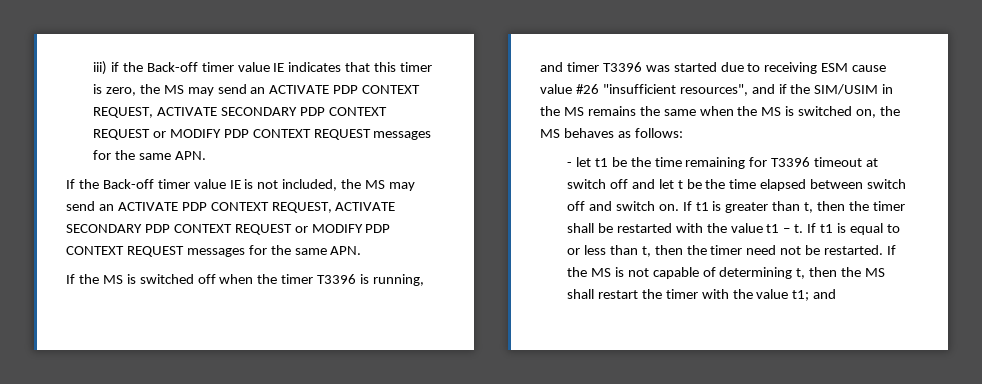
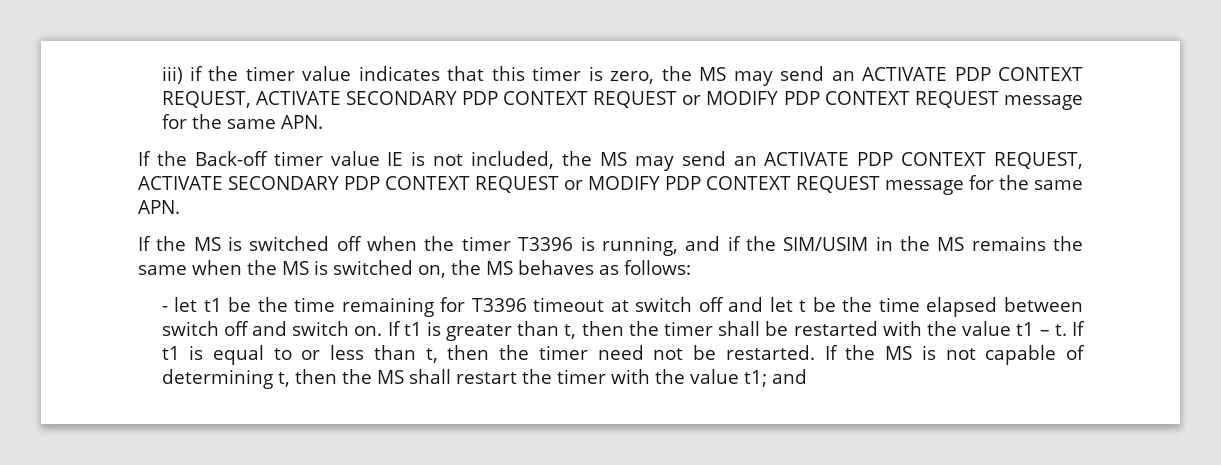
- iii) if the Back-off timer value IE indicates that this timer is zero, the MS may send an ACTIVATE PDP CONTEXT REQUEST, ACTIVATE SECONDARY PDP CONTEXT REQUEST or MODIFY PDP CONTEXT REQUEST messages for the same APN.
+ iii) if the timer value indicates that this timer is zero, the MS may send an ACTIVATE PDP CONTEXT REQUEST, ACTIVATE SECONDARY PDP CONTEXT REQUEST or MODIFY PDP CONTEXT REQUEST message for the same APN.
- If the Back-off timer value IE is not included, the MS may send an ACTIVATE PDP CONTEXT REQUEST, ACTIVATE SECONDARY PDP CONTEXT REQUEST or MODIFY PDP CONTEXT REQUEST messages for the same APN.
+ If the Back-off timer value IE is not included, the MS may send an ACTIVATE PDP CONTEXT REQUEST, ACTIVATE SECONDARY PDP CONTEXT REQUEST or MODIFY PDP CONTEXT REQUEST message for the same APN.
- If the MS is switched off when the timer T3396 is running, and timer T3396 was started due to receiving ESM cause value #26 "insufficient resources", and if the SIM/USIM in the MS remains the same when the MS is switched on, the MS behaves as follows:
+ If the MS is switched off when the timer T3396 is running, and if the SIM/USIM in the MS remains the same when the MS is switched on, the MS behaves as follows:

